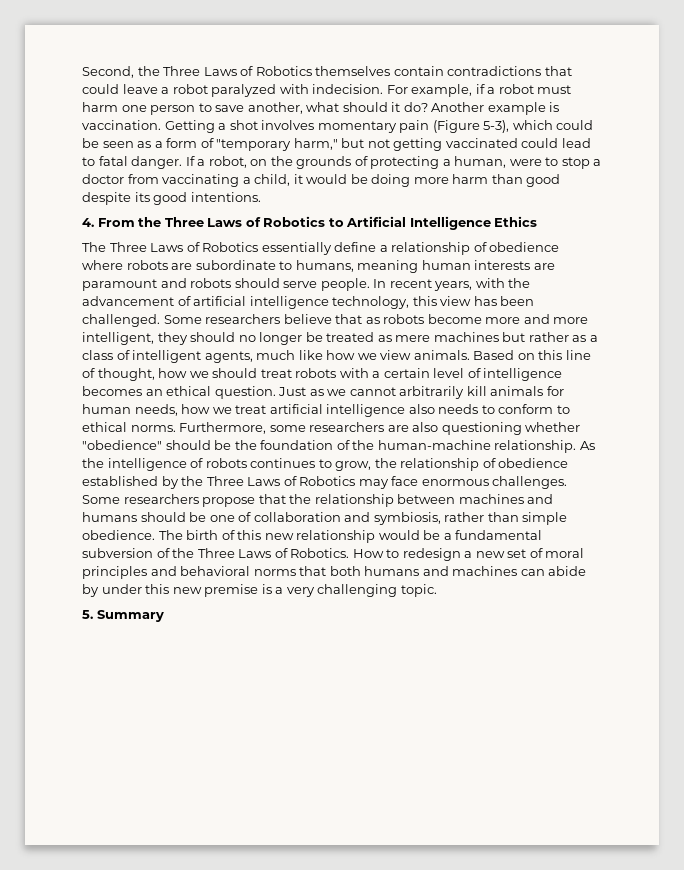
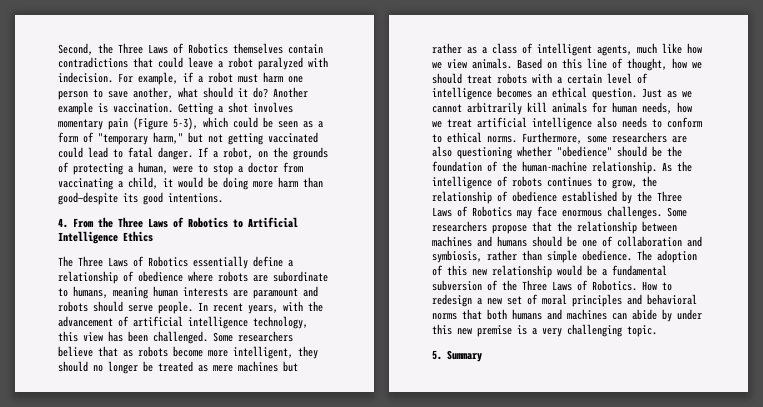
- If a robot, on the grounds of protecting a human, were to stop a doctor from vaccinating a child, it would be doing more harm than good despite its good intentions.
+ If a robot, on the grounds of protecting a human, were to stop a doctor from vaccinating a child, it would be doing more harm than good—despite its good intentions.
- Some researchers believe that as robots become more and more intelligent, they should no longer be treated as mere machines but rather as a class of intelligent agents, much like how we view animals.
+ Some researchers believe that as robots become more intelligent, they should no longer be treated as mere machines but rather as a class of intelligent agents, much like how we view animals.
- The birth of this new relationship would be a fundamental subversion of the Three Laws of Robotics.
+ The adoption of this new relationship would be a fundamental subversion of the Three Laws of Robotics.

